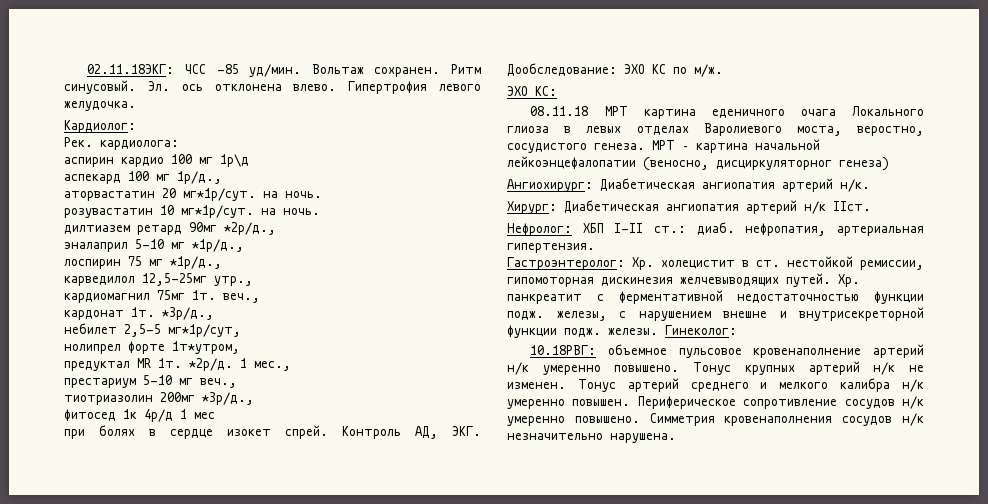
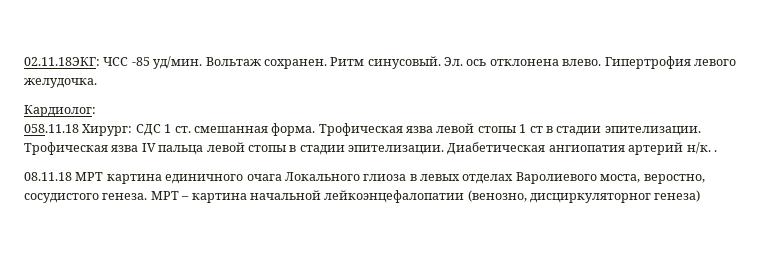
- Рек. кардиолога:
- аспирин кардио 100 мг 1р\д
- аспекард 100 мг 1р/д.,
- аторвастатин 20 мг*1р/сут. на ночь.
- розувастатин 10 мг*1р/сут. на ночь.
- дилтиазем ретард 90мг *2р/д.,
- эналаприл 5-10 мг *1р/д.,
- лоспирин 75 мг *1р/д.,
- карведилол 12,5-25мг утр.,
- кардиомагнил 75мг 1т. веч.,
- кардонат 1т. *3р/д.,
- небилет 2,5-5 мг*1р/сут,
- нолипрел форте 1т*утром,
- предуктал МR 1т. *2р/д. 1 мес.,
- престариум 5-10 мг веч.,
- тиотриазолин 200мг *3р/д.,
- фитосед 1к 4р/д 1 мес
- при болях в сердце изокет спрей. Контроль АД, ЭКГ. Дообследование: ЭХО КС по м/ж.
- ЭХО КС:
+ 058.11.18 Хирург: СДС 1 ст. смешанная форма. Трофическая язва левой стопы 1 ст в стадии эпителизации. Трофическая язва IV пальца левой стопы в стадии эпителизации. Диабетическая ангиопатия артерий н/к. .
- 08.11.18 МРТ картина еденичного очага Локального глиоза в левых отделах Варолиевого моста, веростно, сосудистого генеза.
+ 08.11.18 МРТ картина единичного очага Локального глиоза в левых отделах Варолиевого моста, веростно, сосудистого генеза.
- МРТ – картина начальной лейкоэнцефалопатии (веносно, дисциркуляторног генеза)
+ МРТ – картина начальной лейкоэнцефалопатии (венозно, дисциркуляторног генеза)
- Ангиохирург: Диабетическая ангиопатия артерий н/к.
- Хирург: Диабетическая ангиопатия артерий н/к IIcт.
- Нефролог: ХБП I-II ст.: диаб. нефропатия, артериальная гипертензия.
- Гастроэнтеролог: Хр. холецистит в ст. нестойкой ремиссии, гипомоторная дискинезия желчевыводящих путей. Хр. панкреатит с ферментативной недостаточностью функции подж. железы, с нарушением внешне и внутрисекреторной функции подж. железы. Гинеколог:
- 10.18РВГ: объемное пульсовое кровенаполнение артерий н/к умеренно повышено. Тонус крупных артерий н/к не изменен. Тонус артерий среднего и мелкого калибра н/к умеренно повышен. Периферическое сопротивление сосудов н/к умеренно повышено. Симметрия кровенаполнения сосудов н/к незначительно нарушена.

